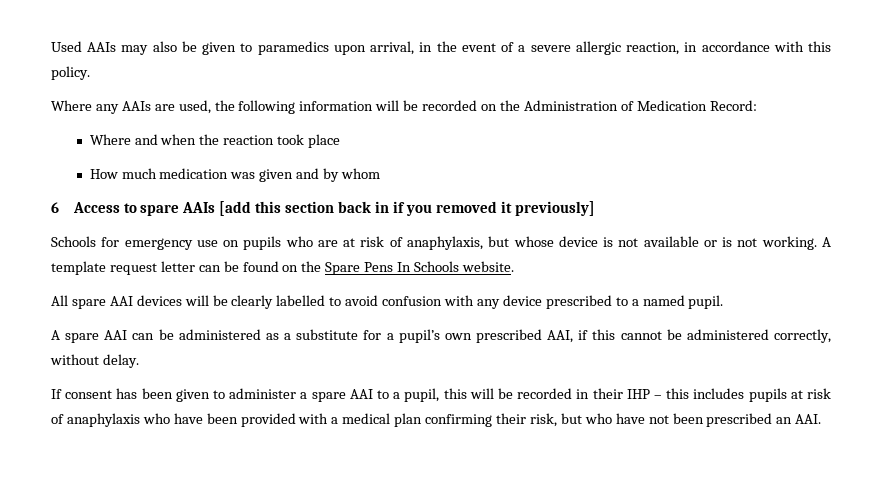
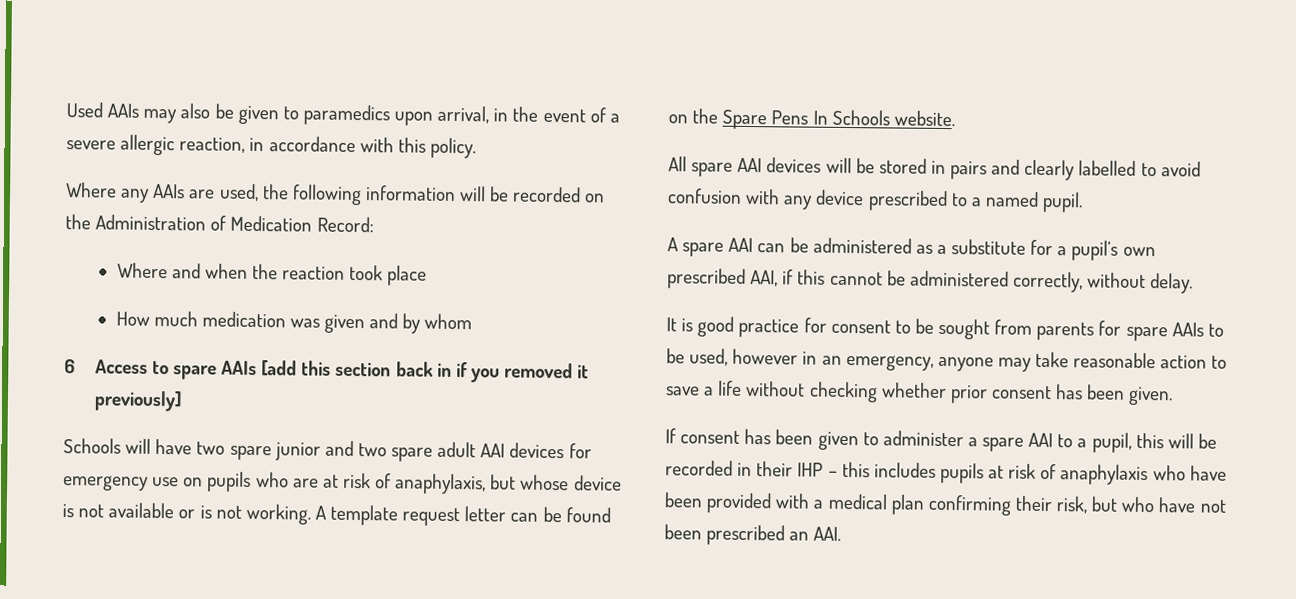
- Schools for emergency use on pupils who are at risk of anaphylaxis, but whose device is not available or is not working.
+ Schools will have two spare junior and two spare adult AAI devices for emergency use on pupils who are at risk of anaphylaxis, but whose device is not available or is not working.
- All spare AAI devices will be clearly labelled to avoid confusion with any device prescribed to a named pupil.
+ All spare AAI devices will be stored in pairs and clearly labelled to avoid confusion with any device prescribed to a named pupil.
+ It is good practice for consent to be sought from parents for spare AAIs to be used, however in an emergency, anyone may take reasonable action to save a life without checking whether prior consent has been given.

